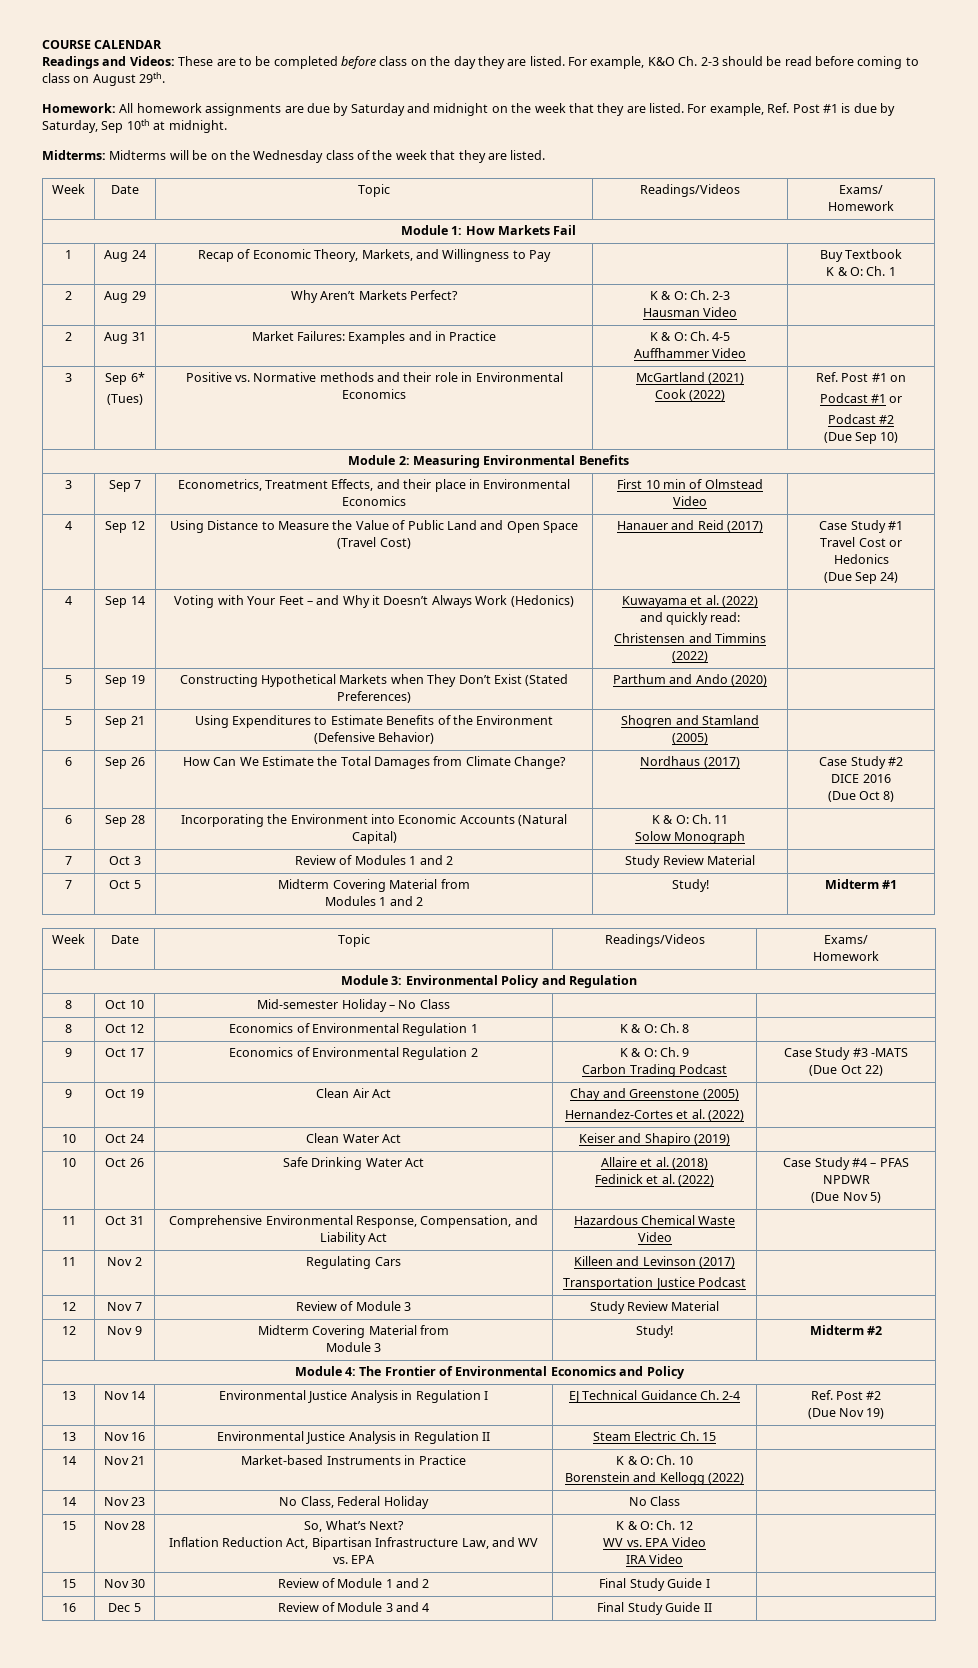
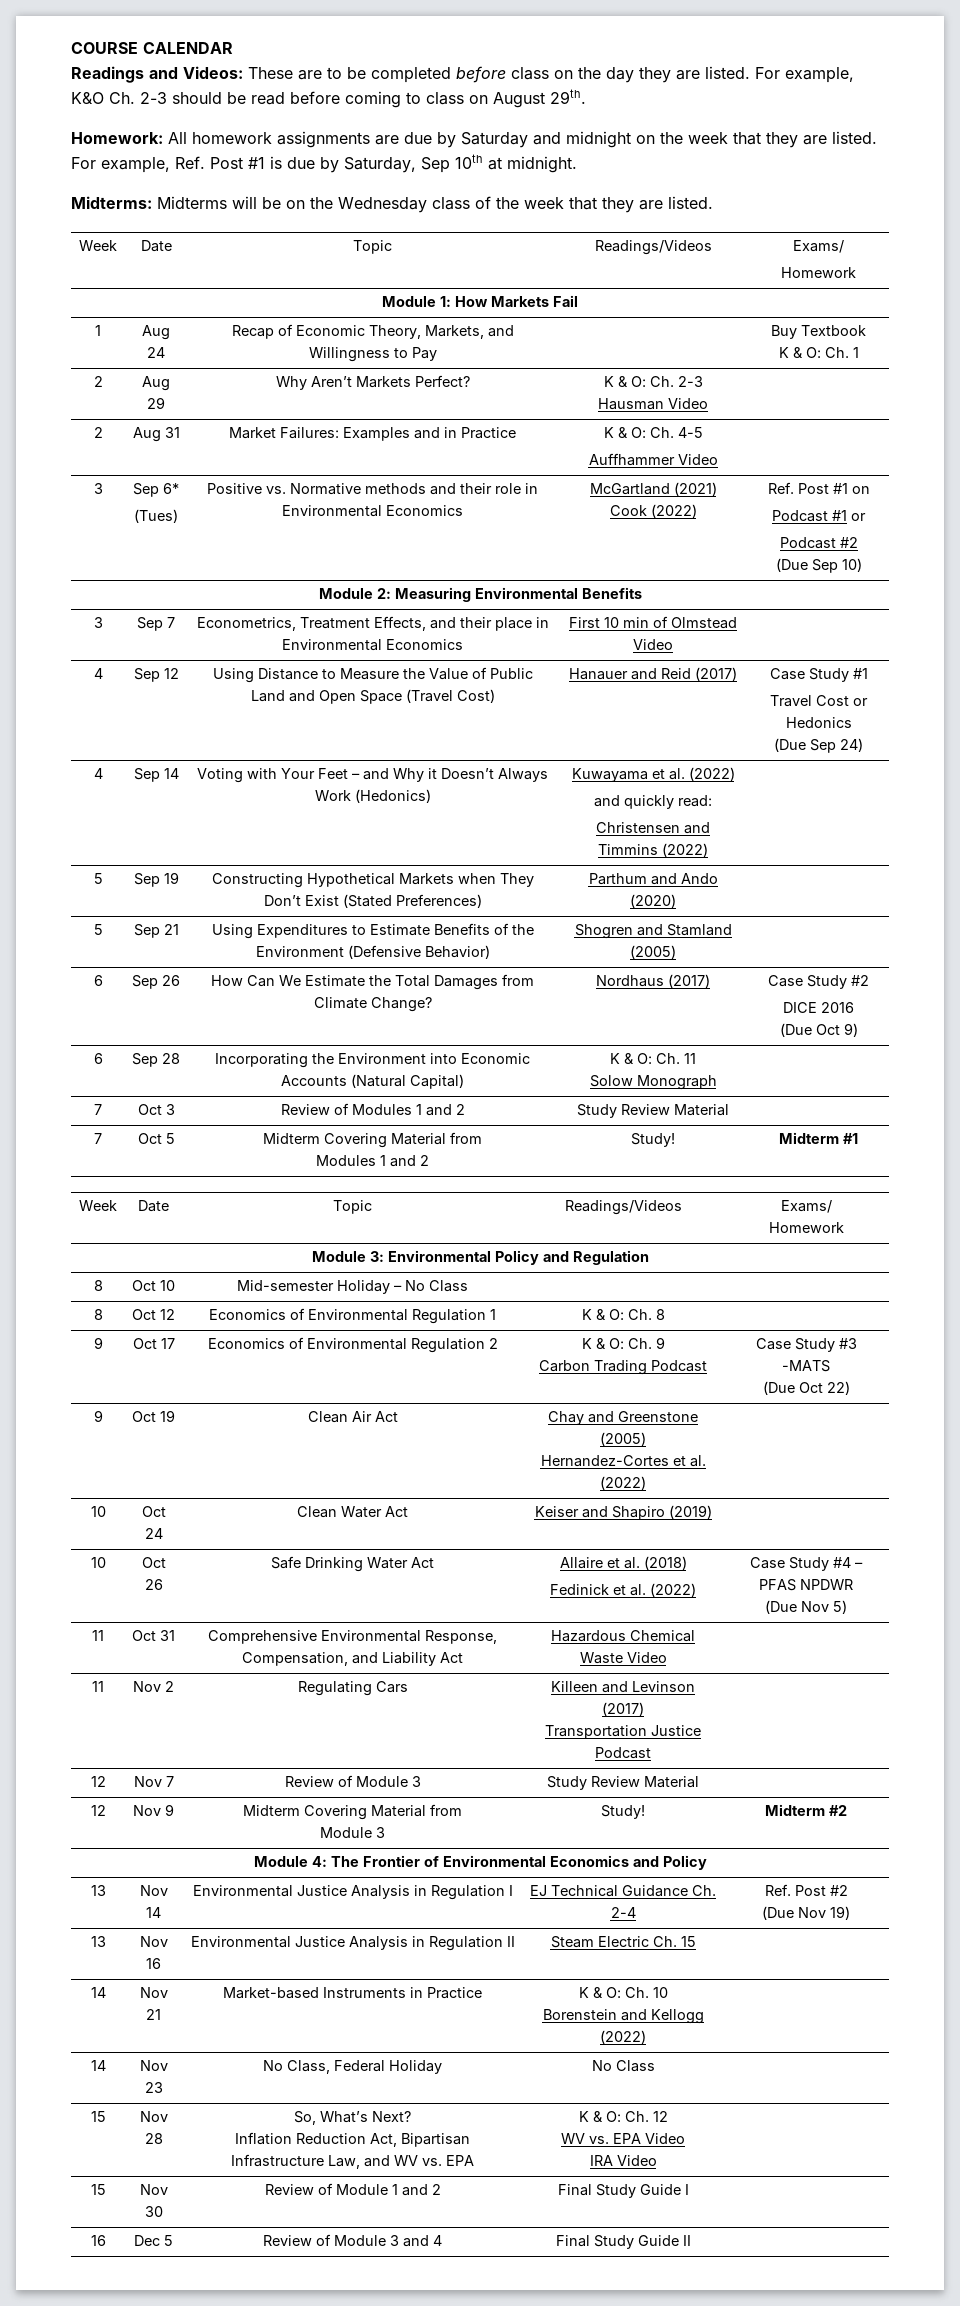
  6 | Sep 26 | How Can We Estimate the Total Damages from Climate Change? | Nordhaus (2017) | Case Study #2
  DICE 2016
- (Due Oct 8)
+ (Due Oct 9)

